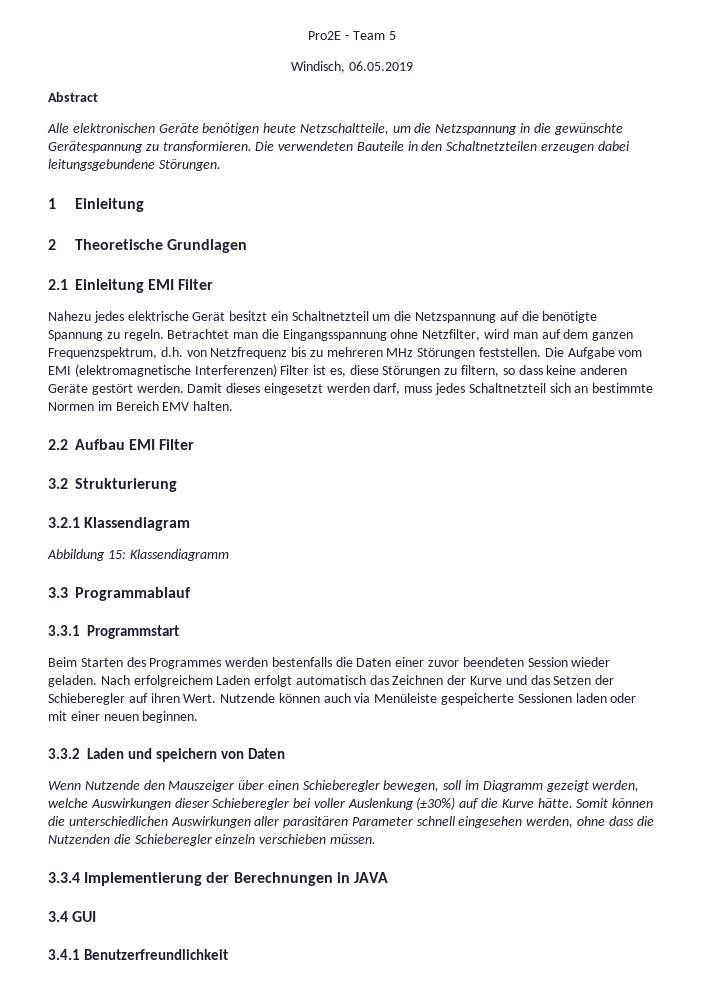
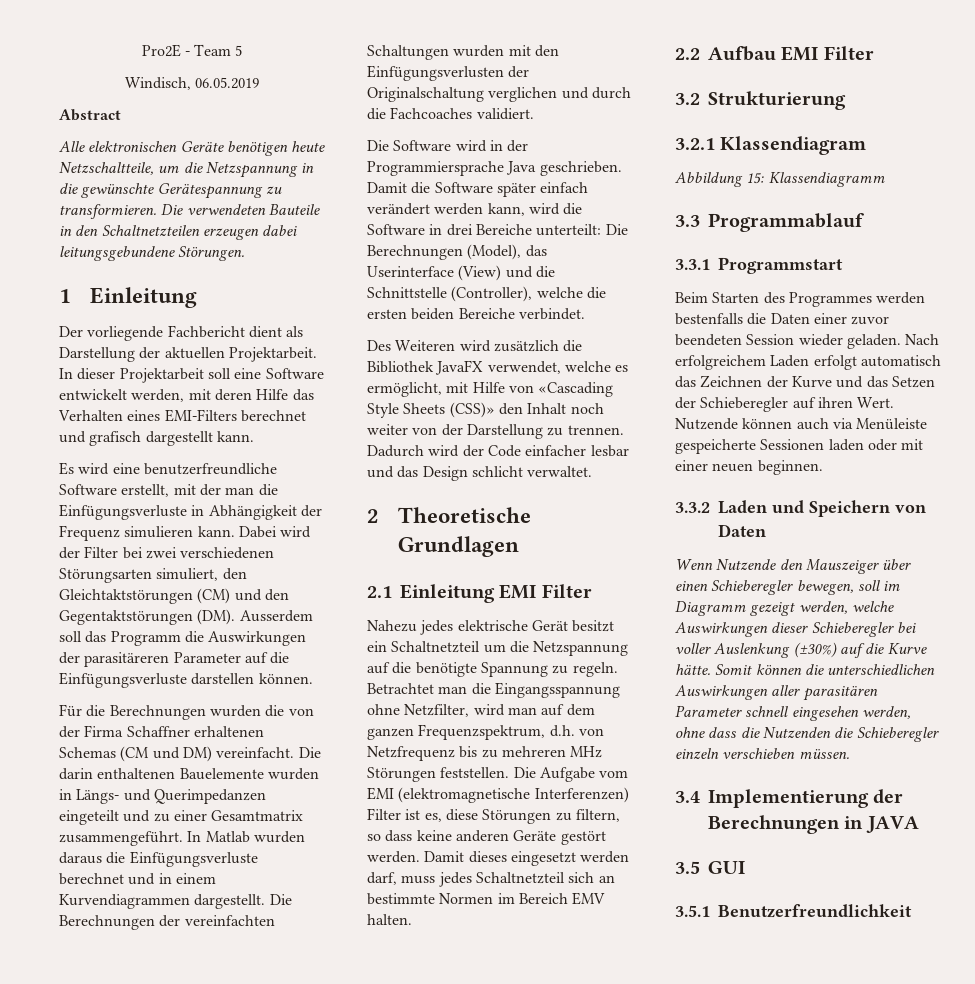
+ Der vorliegende Fachbericht dient als Darstellung der aktuellen Projektarbeit. In dieser Projektarbeit soll eine Software entwickelt werden, mit deren Hilfe das Verhalten eines EMI-Filters berechnet und grafisch dargestellt kann.
+ Es wird eine benutzerfreundliche Software erstellt, mit der man die Einfügungsverluste in Abhängigkeit der Frequenz simulieren kann. Dabei wird der Filter bei zwei verschiedenen Störungsarten simuliert, den Gleichtaktstörungen (CM) und den Gegentaktstörungen (DM). Ausserdem soll das Programm die Auswirkungen der parasitäreren Parameter auf die Einfügungsverluste darstellen können.
+ Für die Berechnungen wurden die von der Firma Schaffner erhaltenen Schemas (CM und DM) vereinfacht. Die darin enthaltenen Bauelemente wurden in Längs- und Querimpedanzen eingeteilt und zu einer Gesamtmatrix zusammengeführt. In Matlab wurden daraus die Einfügungsverluste berechnet und in einem Kurvendiagrammen dargestellt. Die Berechnungen der vereinfachten Schaltungen wurden mit den Einfügungsverlusten der Originalschaltung verglichen und durch die Fachcoaches validiert.
+ Die Software wird in der Programmiersprache Java geschrieben. Damit die Software später einfach verändert werden kann, wird die Software in drei Bereiche unterteilt: Die Berechnungen (Model), das Userinterface (View) und die Schnittstelle (Controller), welche die ersten beiden Bereiche verbindet.
+ Des Weiteren wird zusätzlich die Bibliothek JavaFX verwendet, welche es ermöglicht, mit Hilfe von «Cascading Style Sheets (CSS)» den Inhalt noch weiter von der Darstellung zu trennen. Dadurch wird der Code einfacher lesbar und das Design schlicht verwaltet.
- 3.3.2 Laden und speichern von Daten
+ 3.3.2 Laden und Speichern von Daten
- 3.3.4 Implementierung der Berechnungen in JAVA
+ 3.4 Implementierung der Berechnungen in JAVA
- 3.4 GUI
+ 3.5 GUI
- 3.4.1 Benutzerfreundlichkeit
+ 3.5.1 Benutzerfreundlichkeit

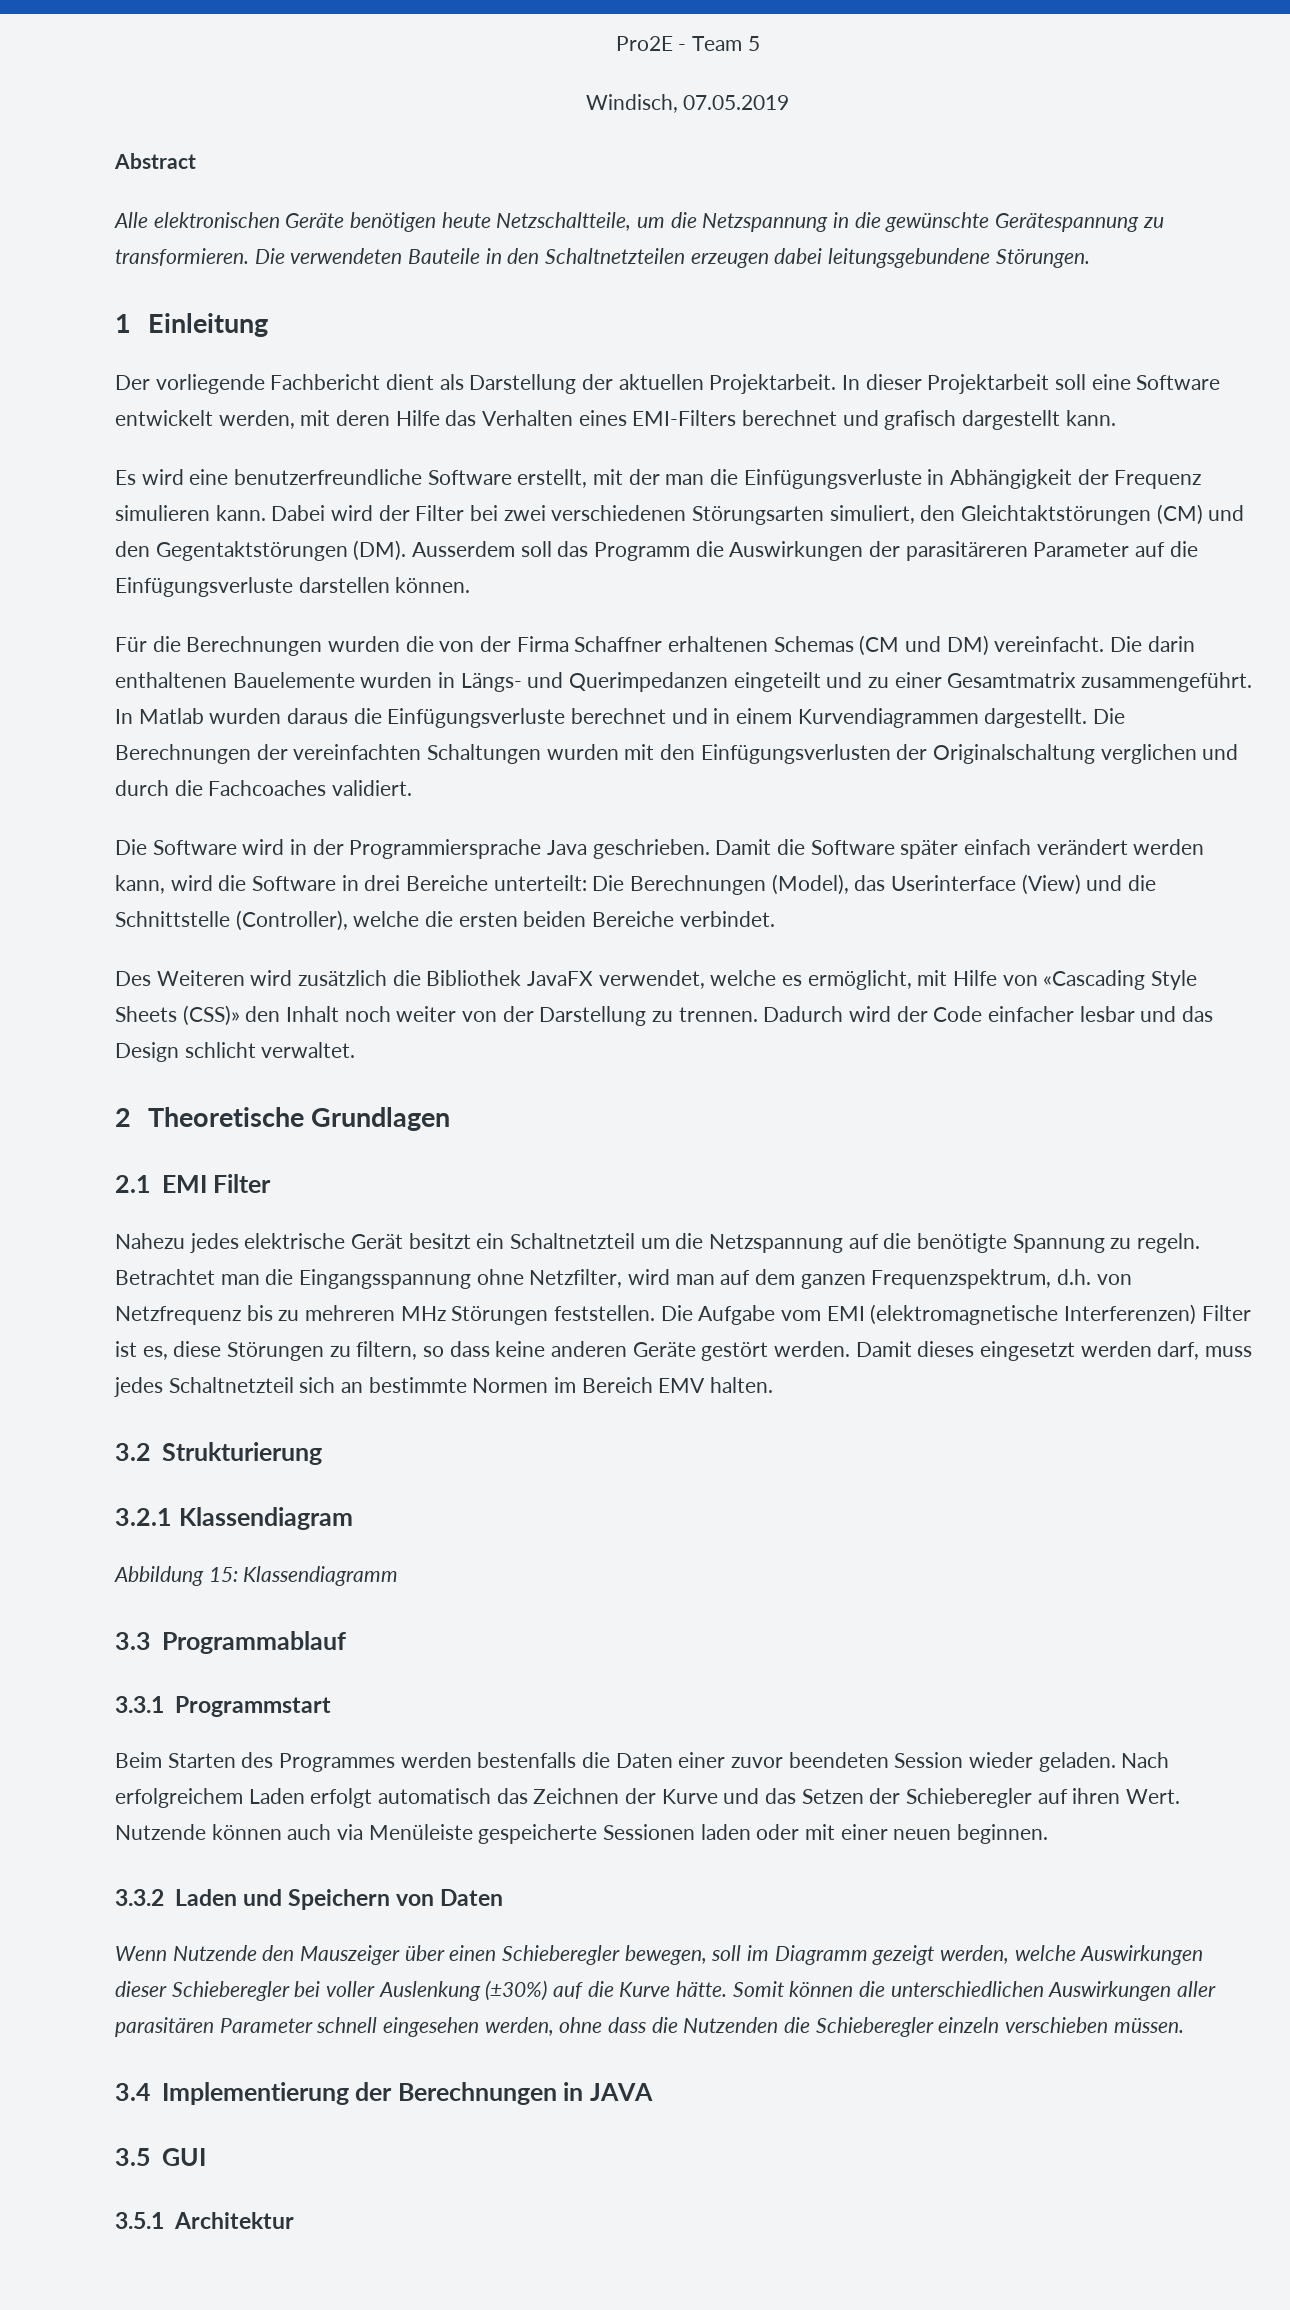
- Windisch, 06.05.2019
+ Windisch, 07.05.2019
- 2.1 Einleitung EMI Filter
+ 2.1 EMI Filter
- 2.2 Aufbau EMI Filter
- 3.5.1 Benutzerfreundlichkeit
+ 3.5.1 Architektur

